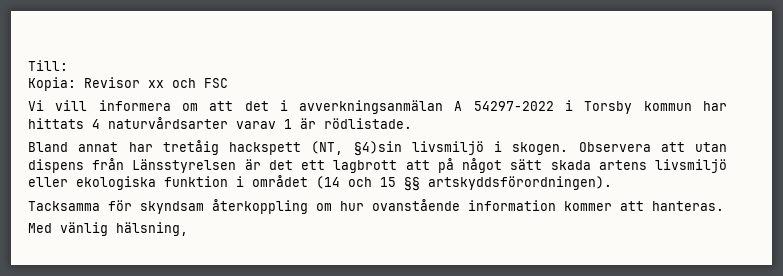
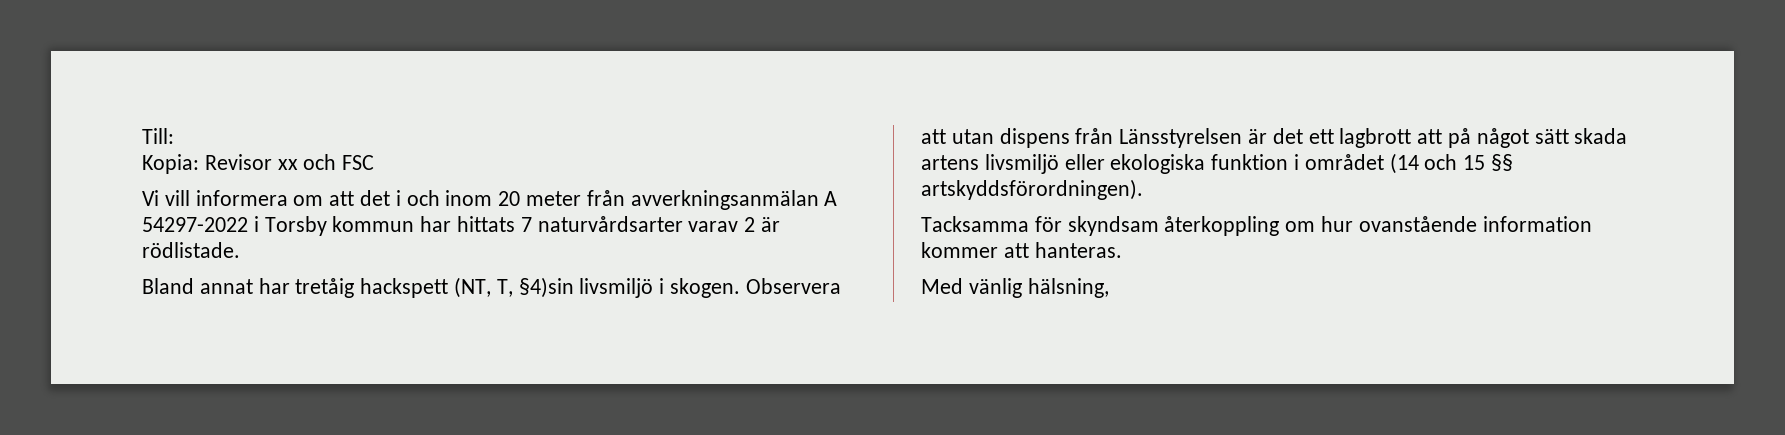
- Vi vill informera om att det i avverkningsanmälan A 54297-2022 i Torsby kommun har hittats 4 naturvårdsarter varav 1 är rödlistade.
+ Vi vill informera om att det i och inom 20 meter från avverkningsanmälan A 54297-2022 i Torsby kommun har hittats 7 naturvårdsarter varav 2 är rödlistade.
- Bland annat har tretåig hackspett (NT, §4)sin livsmiljö i skogen.
+ Bland annat har tretåig hackspett (NT, T, §4)sin livsmiljö i skogen.

